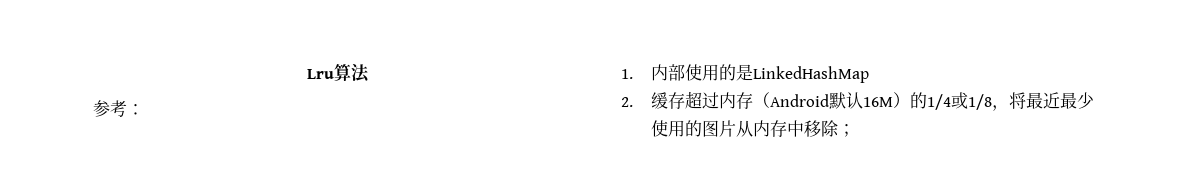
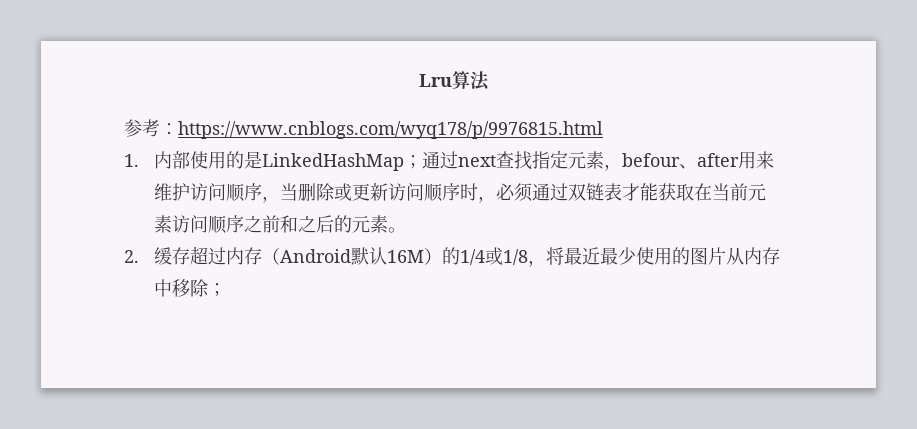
- 参考：
+ 参考：https://www.cnblogs.com/wyq178/p/9976815.html
- 1.内部使用的是LinkedHashMap
+ 1.内部使用的是LinkedHashMap；通过next查找指定元素，befour、after用来维护访问顺序，当删除或更新访问顺序时，必须通过双链表才能获取在当前元素访问顺序之前和之后的元素。

